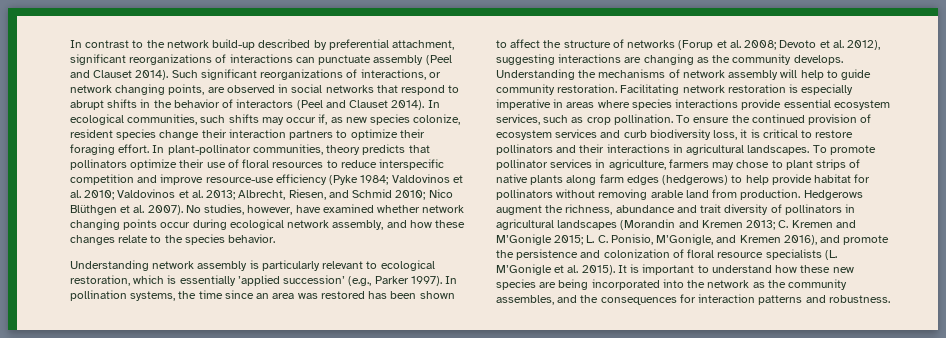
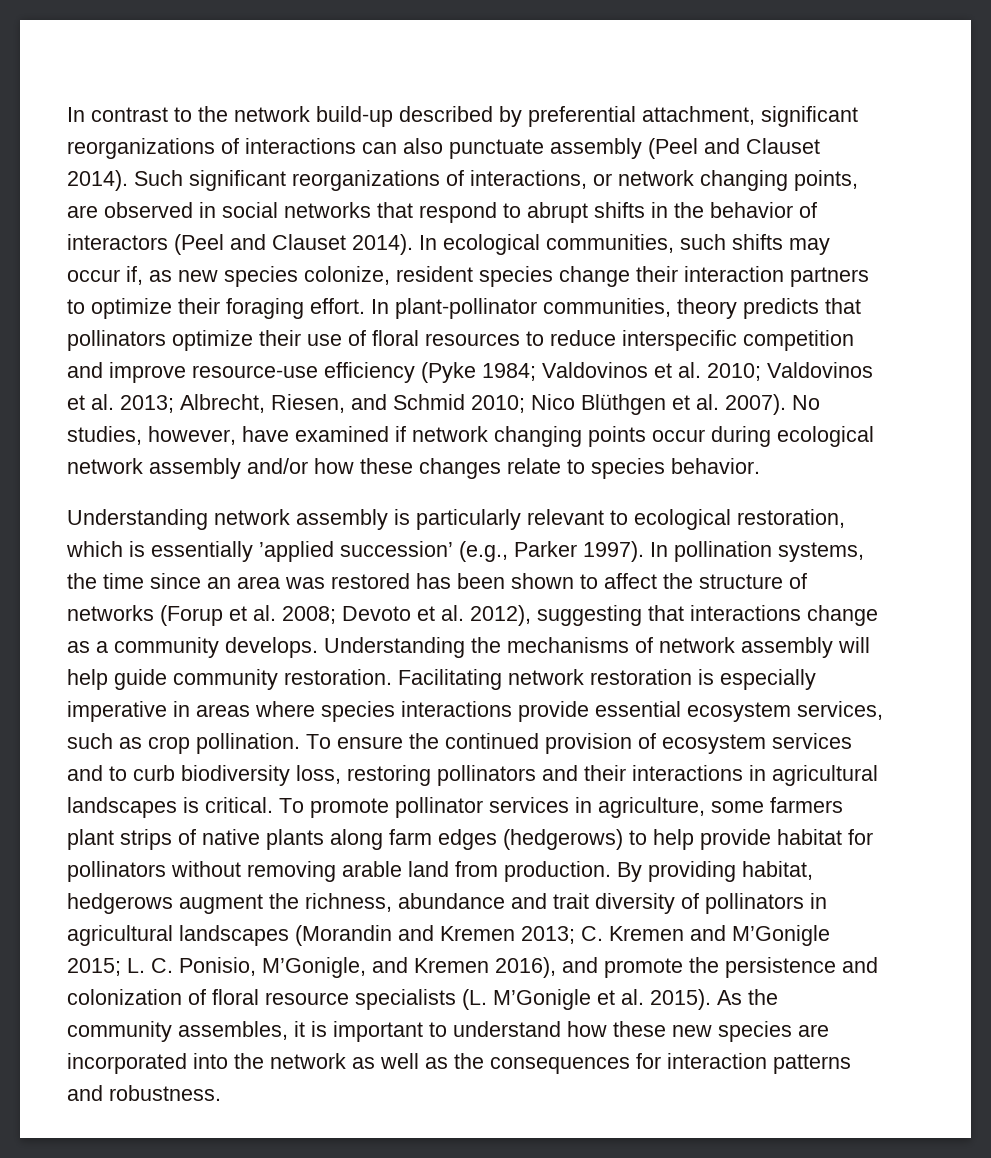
- In contrast to the network build-up described by preferential attachment, significant reorganizations of interactions can punctuate assembly (Peel and Clauset 2014).
+ In contrast to the network build-up described by preferential attachment, significant reorganizations of interactions can also punctuate assembly (Peel and Clauset 2014).
- No studies, however, have examined whether network changing points occur during ecological network assembly, and how these changes relate to the species behavior.
+ No studies, however, have examined if network changing points occur during ecological network assembly and/or how these changes relate to species behavior.
- In pollination systems, the time since an area was restored has been shown to affect the structure of networks (Forup et al. 2008; Devoto et al. 2012), suggesting interactions are changing as the community develops.
+ In pollination systems, the time since an area was restored has been shown to affect the structure of networks (Forup et al. 2008; Devoto et al. 2012), suggesting that interactions change as a community develops.
- Understanding the mechanisms of network assembly will help to guide community restoration.
+ Understanding the mechanisms of network assembly will help guide community restoration.
- To ensure the continued provision of ecosystem services and curb biodiversity loss, it is critical to restore pollinators and their interactions in agricultural landscapes.
+ To ensure the continued provision of ecosystem services and to curb biodiversity loss, restoring pollinators and their interactions in agricultural landscapes is critical.
- To promote pollinator services in agriculture, farmers may chose to plant strips of native plants along farm edges (hedgerows) to help provide habitat for pollinators without removing arable land from production.
+ To promote pollinator services in agriculture, some farmers plant strips of native plants along farm edges (hedgerows) to help provide habitat for pollinators without removing arable land from production.
- Hedgerows augment the richness, abundance and trait diversity of pollinators in agricultural landscapes (Morandin and Kremen 2013; C. Kremen and M’Gonigle 2015; L. C. Ponisio, M’Gonigle, and Kremen 2016), and promote the persistence and colonization of floral resource specialists (L. M’Gonigle et al. 2015).
+ By providing habitat, hedgerows augment the richness, abundance and trait diversity of pollinators in agricultural landscapes (Morandin and Kremen 2013; C. Kremen and M’Gonigle 2015; L. C. Ponisio, M’Gonigle, and Kremen 2016), and promote the persistence and colonization of floral resource specialists (L. M’Gonigle et al. 2015).
- It is important to understand how these new species are being incorporated into the network as the community assembles, and the consequences for interaction patterns and robustness.
+ As the community assembles, it is important to understand how these new species are incorporated into the network as well as the consequences for interaction patterns and robustness.

